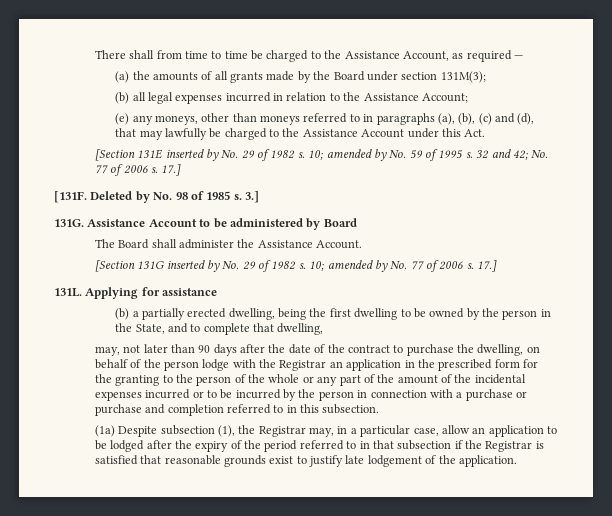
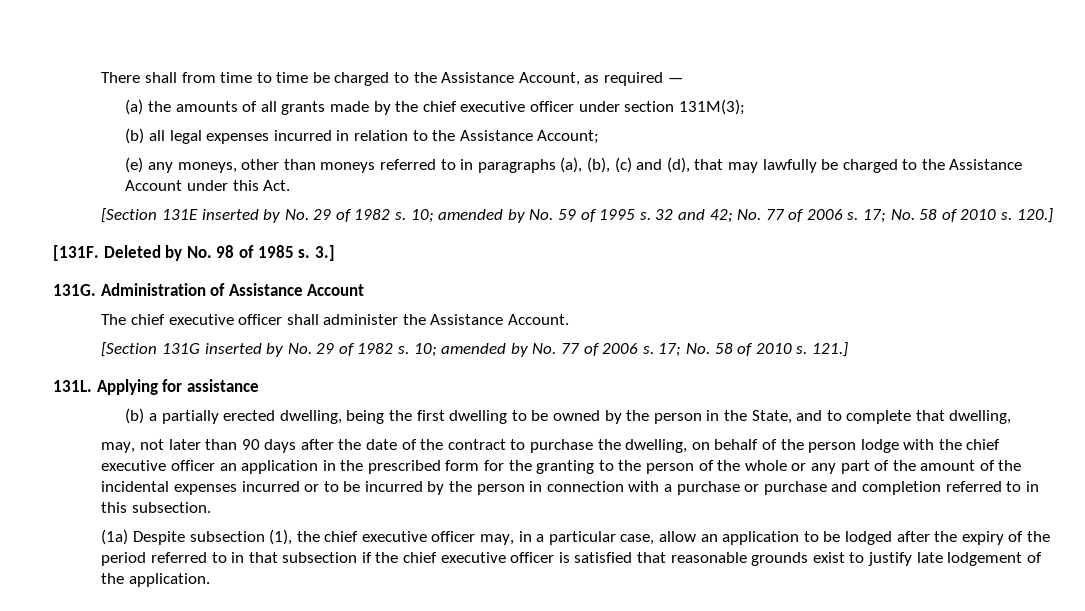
- (a) the amounts of all grants made by the Board under section 131M(3);
+ (a) the amounts of all grants made by the chief executive officer under section 131M(3);
- 32 and 42; No. 77 of 2006 s. 17.]
+ 32 and 42; No. 77 of 2006 s. 17; No. 58 of 2010 s. 120.]
- Assistance Account to be administered by Board
- The Board shall administer the Assistance Account.
+ Administration of Assistance Account
+ The chief executive officer shall administer the Assistance Account.
- 10; amended by No. 77 of 2006 s. 17.]
+ 10; amended by No. 77 of 2006 s. 17; No. 58 of 2010 s. 121.]
- may, not later than 90 days after the date of the contract to purchase the dwelling, on behalf of the person lodge with the Registrar an application in the prescribed form for the granting to the person of the whole or any part of the amount of the incidental expenses incurred or to be incurred by the person in connection with a purchase or purchase and completion referred to in this subsection.
+ may, not later than 90 days after the date of the contract to purchase the dwelling, on behalf of the person lodge with the chief executive officer an application in the prescribed form for the granting to the person of the whole or any part of the amount of the incidental expenses incurred or to be incurred by the person in connection with a purchase or purchase and completion referred to in this subsection.
- (1a) Despite subsection (1), the Registrar may, in a particular case, allow an application to be lodged after the expiry of the period referred to in that subsection if the Registrar is satisfied that reasonable grounds exist to justify late lodgement of the application.
+ (1a) Despite subsection (1), the chief executive officer may, in a particular case, allow an application to be lodged after the expiry of the period referred to in that subsection if the chief executive officer is satisfied that reasonable grounds exist to justify late lodgement of the application.

